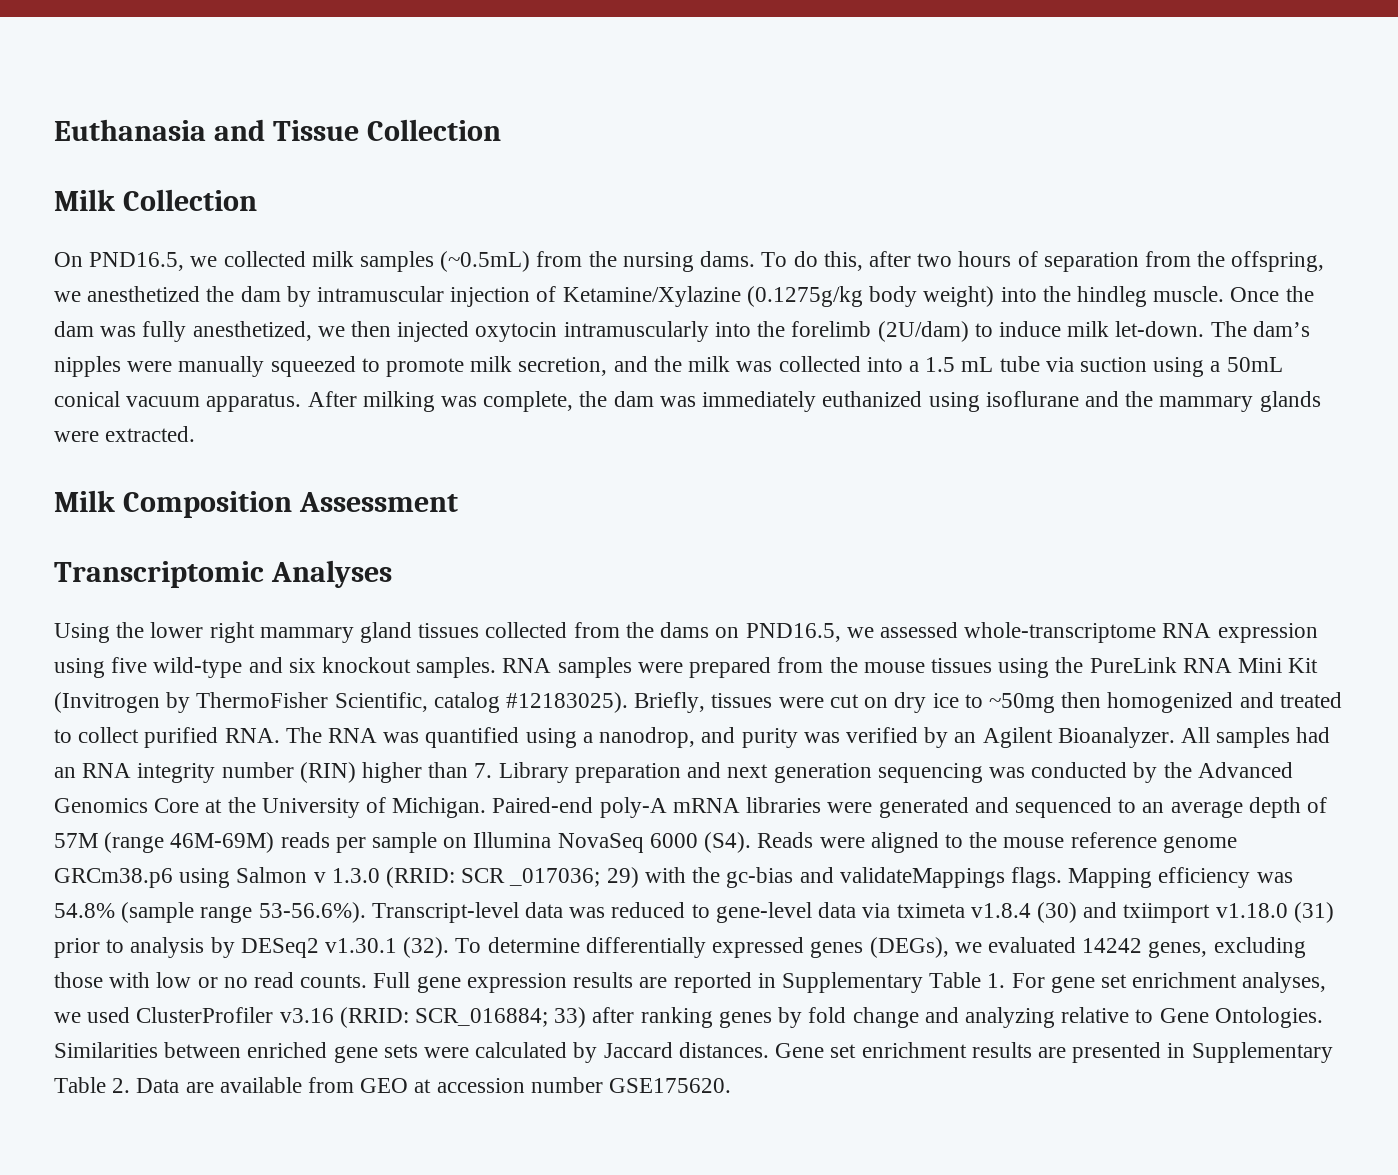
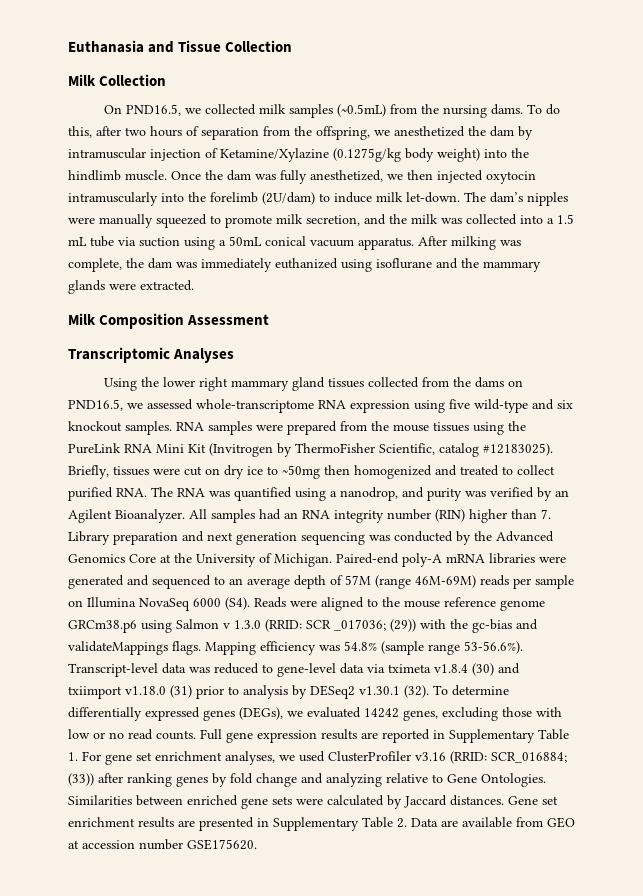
- To do this, after two hours of separation from the offspring, we anesthetized the dam by intramuscular injection of Ketamine/Xylazine (0.1275g/kg body weight) into the hindleg muscle.
+ To do this, after two hours of separation from the offspring, we anesthetized the dam by intramuscular injection of Ketamine/Xylazine (0.1275g/kg body weight) into the hindlimb muscle.
- Paired-end poly-A mRNA libraries were generated and sequenced to an average depth of 57M (range 46M-69M) reads per sample on Illumina NovaSeq 6000 (S4). Reads were aligned to the mouse reference genome GRCm38.p6 using Salmon v 1.3.0 (RRID: SCR _017036; 29) with the gc-bias and validateMappings flags.
+ Paired-end poly-A mRNA libraries were generated and sequenced to an average depth of 57M (range 46M-69M) reads per sample on Illumina NovaSeq 6000 (S4). Reads were aligned to the mouse reference genome GRCm38.p6 using Salmon v 1.3.0 (RRID: SCR _017036; (29)) with the gc-bias and validateMappings flags.
- Full gene expression results are reported in Supplementary Table 1. For gene set enrichment analyses, we used ClusterProfiler v3.16 (RRID: SCR_016884; 33) after ranking genes by fold change and analyzing relative to Gene Ontologies.
+ Full gene expression results are reported in Supplementary Table 1. For gene set enrichment analyses, we used ClusterProfiler v3.16 (RRID: SCR_016884; (33)) after ranking genes by fold change and analyzing relative to Gene Ontologies.

